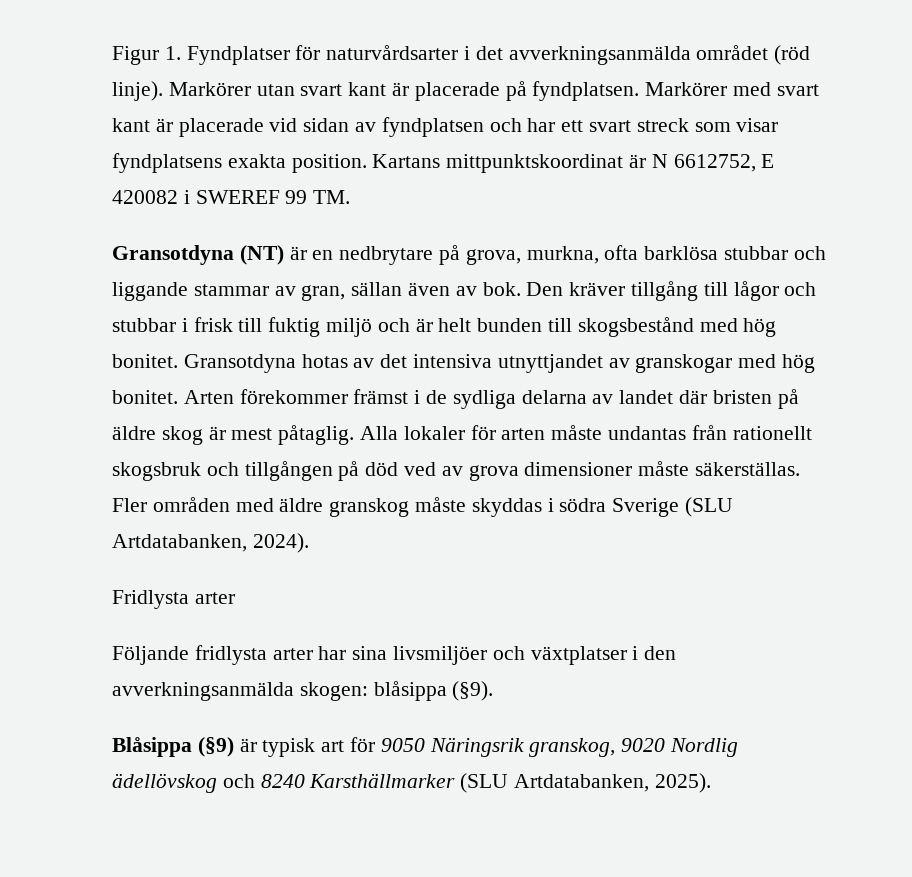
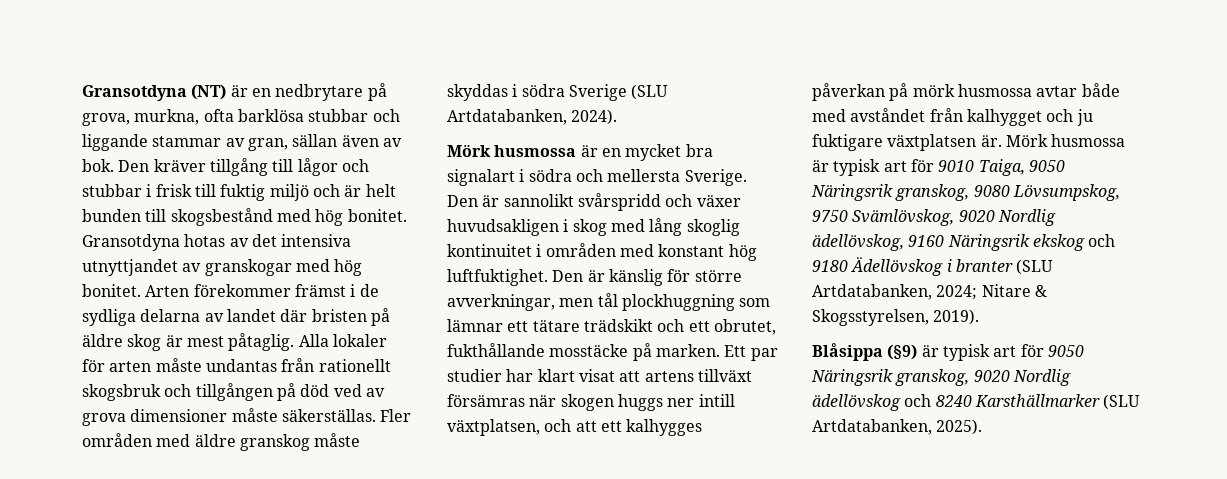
- Figur 1. Fyndplatser för naturvårdsarter i det avverkningsanmälda området (röd linje). Markörer utan svart kant är placerade på fyndplatsen. Markörer med svart kant är placerade vid sidan av fyndplatsen och har ett svart streck som visar fyndplatsens exakta position. Kartans mittpunktskoordinat är N 6612752, E 420082 i SWEREF 99 TM.
- Fridlysta arter
- Följande fridlysta arter har sina livsmiljöer och växtplatser i den avverkningsanmälda skogen: blåsippa (§9).
+ Mörk husmossa är en mycket bra signalart i södra och mellersta Sverige. Den är sannolikt svårspridd och växer huvudsakligen i skog med lång skoglig kontinuitet i områden med konstant hög luftfuktighet. Den är känslig för större avverkningar, men tål plockhuggning som lämnar ett tätare trädskikt och ett obrutet, fukthållande mosstäcke på marken. Ett par studier har klart visat att artens tillväxt försämras när skogen huggs ner intill växtplatsen, och att ett kalhygges påverkan på mörk husmossa avtar både med avståndet från kalhygget och ju fuktigare växtplatsen är. Mörk husmossa är typisk art för 9010 Taiga, 9050 Näringsrik granskog, 9080 Lövsumpskog, 9750 Svämlövskog, 9020 Nordlig ädellövskog, 9160 Näringsrik ekskog och 9180 Ädellövskog i branter (SLU Artdatabanken, 2024; Nitare & Skogsstyrelsen, 2019).

